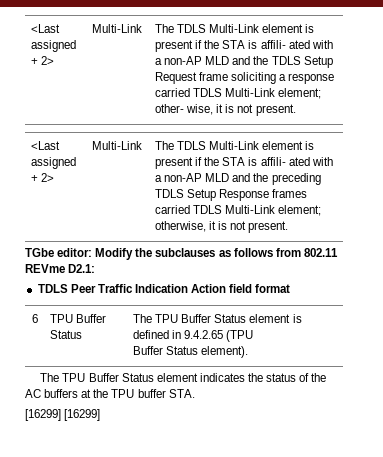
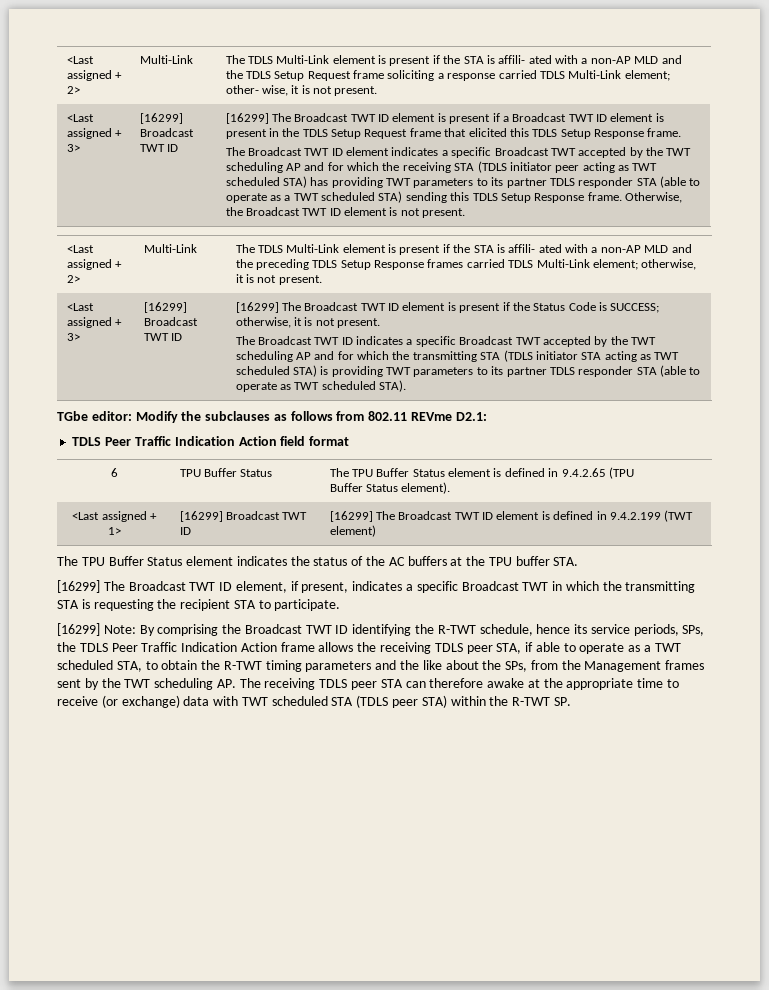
+ <Last assigned + 3> | [16299] Broadcast TWT ID | [16299] The Broadcast TWT ID element is present if a Broadcast TWT ID element is present in the TDLS Setup Request frame that elicited this TDLS Setup Response frame.
+ The Broadcast TWT ID element indicates a specific Broadcast TWT accepted by the TWT scheduling AP and for which the receiving STA (TDLS initiator peer acting as TWT scheduled STA) has providing TWT parameters to its partner TDLS responder STA (able to operate as a TWT scheduled STA) sending this TDLS Setup Response frame. Otherwise, the Broadcast TWT ID element is not present.
+ <Last assigned + 3> | [16299] Broadcast TWT ID | [16299] The Broadcast TWT ID element is present if the Status Code is SUCCESS; otherwise, it is not present.
+ The Broadcast TWT ID indicates a specific Broadcast TWT accepted by the TWT scheduling AP and for which the transmitting STA (TDLS initiator STA acting as TWT scheduled STA) is providing TWT parameters to its partner TDLS responder STA (able to operate as TWT scheduled STA).
+ <Last assigned + 1> | [16299] Broadcast TWT ID | [16299] The Broadcast TWT ID element is defined in 9.4.2.199 (TWT element)
- [16299] [16299]
+ [16299] The Broadcast TWT ID element, if present, indicates a specific Broadcast TWT in which the transmitting STA is requesting the recipient STA to participate.
+ [16299] Note: By comprising the Broadcast TWT ID identifying the R-TWT schedule, hence its service periods, SPs, the TDLS Peer Traffic Indication Action frame allows the receiving TDLS peer STA, if able to operate as a TWT scheduled STA, to obtain the R-TWT timing parameters and the like about the SPs, from the Management frames sent by the TWT scheduling AP. The receiving TDLS peer STA can therefore awake at the appropriate time to receive (or exchange) data with TWT scheduled STA (TDLS peer STA) within the R-TWT SP.

